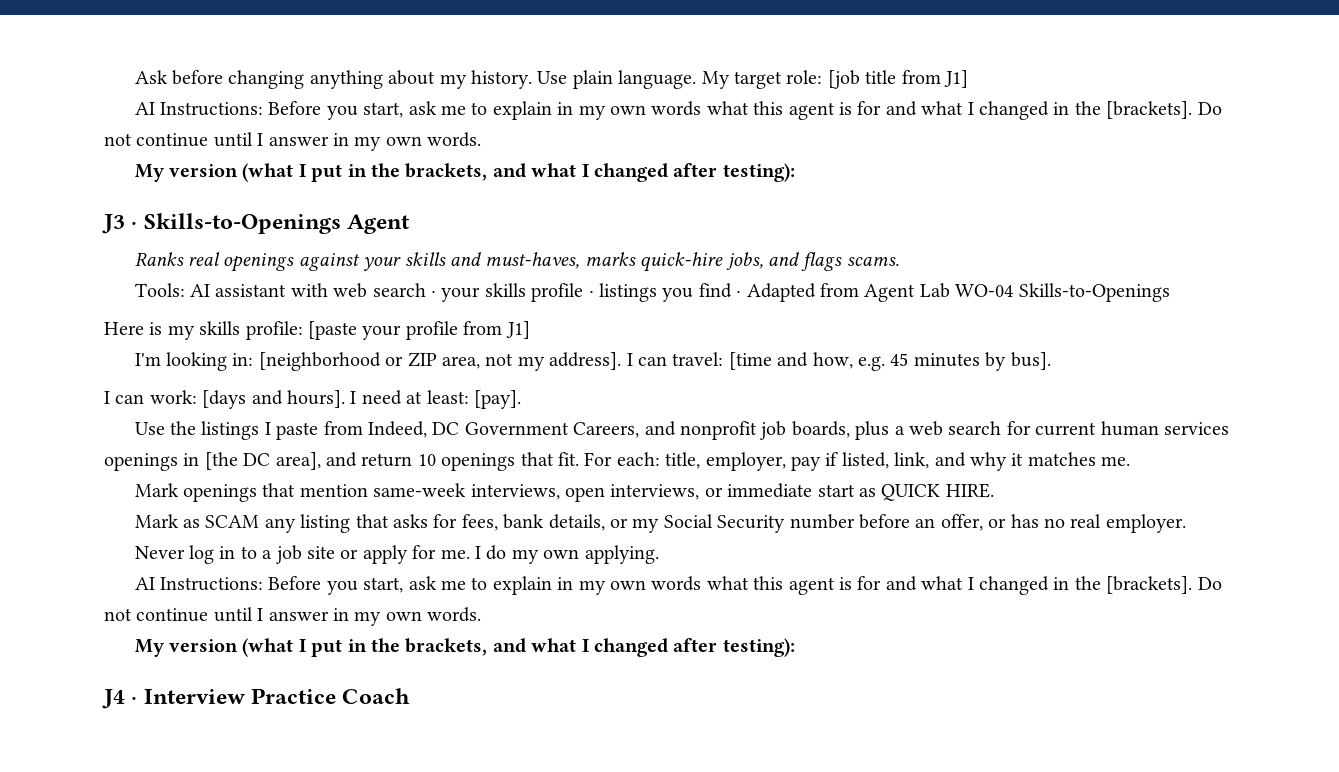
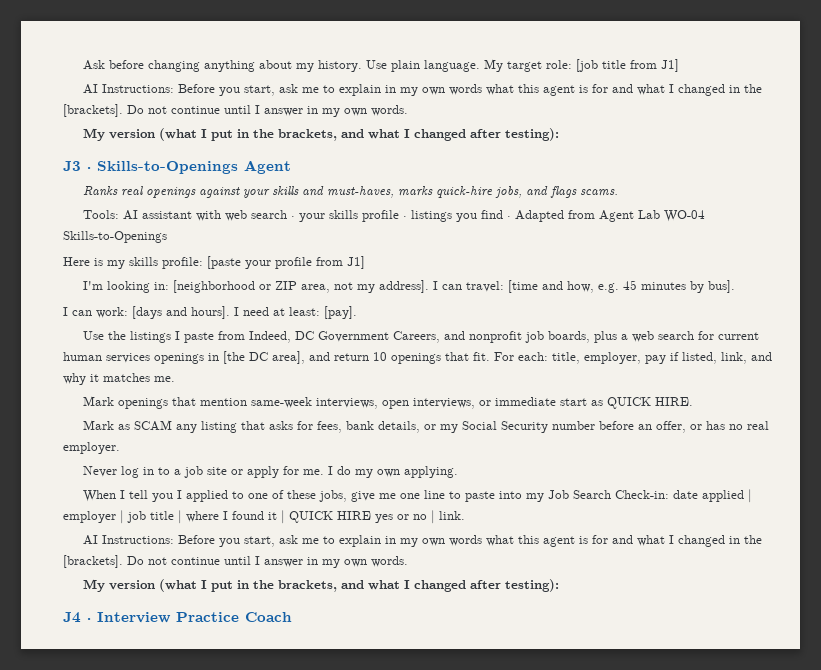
+ When I tell you I applied to one of these jobs, give me one line to paste into my Job Search Check-in: date applied | employer | job title | where I found it | QUICK HIRE yes or no | link.

